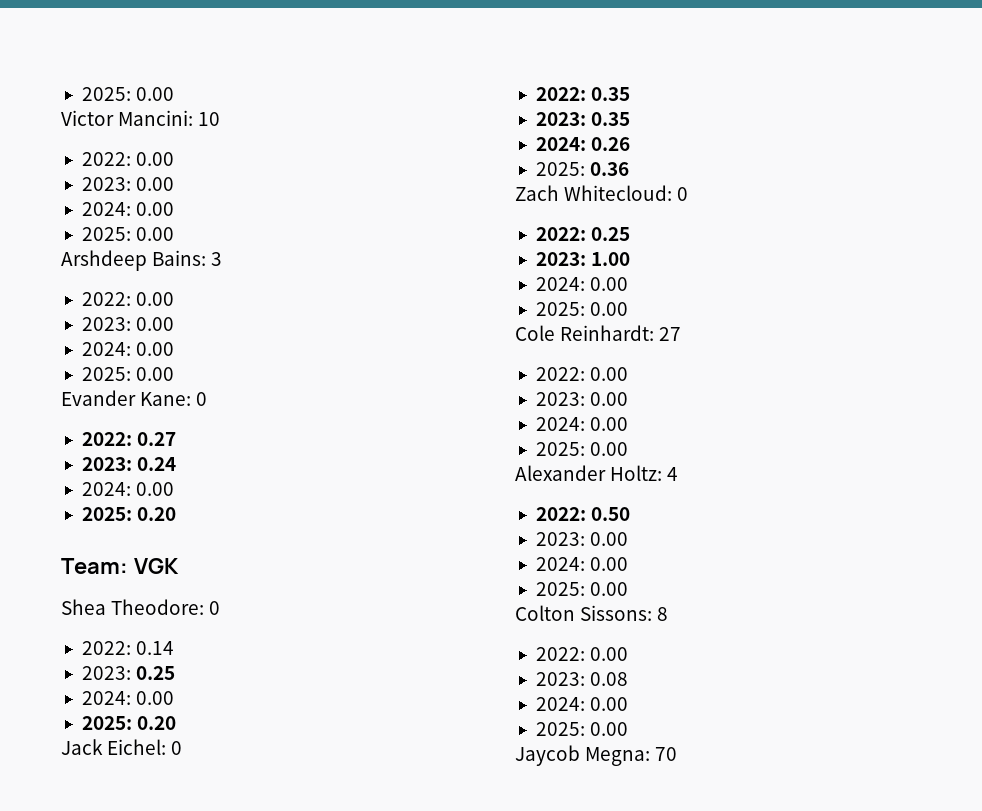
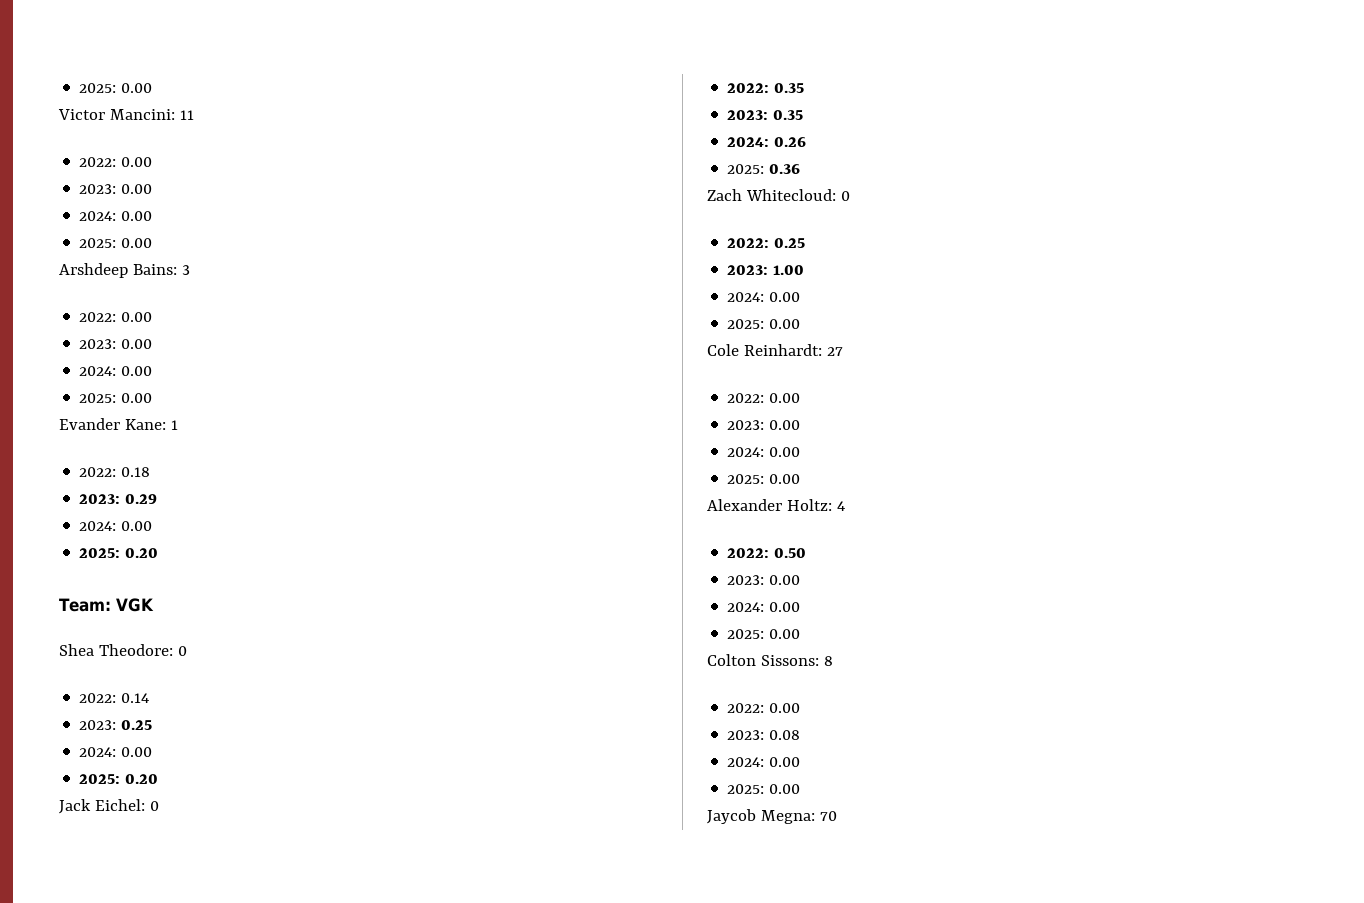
- Victor Mancini: 10
+ Victor Mancini: 11
- Evander Kane: 0
- 2022: 0.27
- 2023: 0.24
+ Evander Kane: 1
+ 2022: 0.18
+ 2023: 0.29

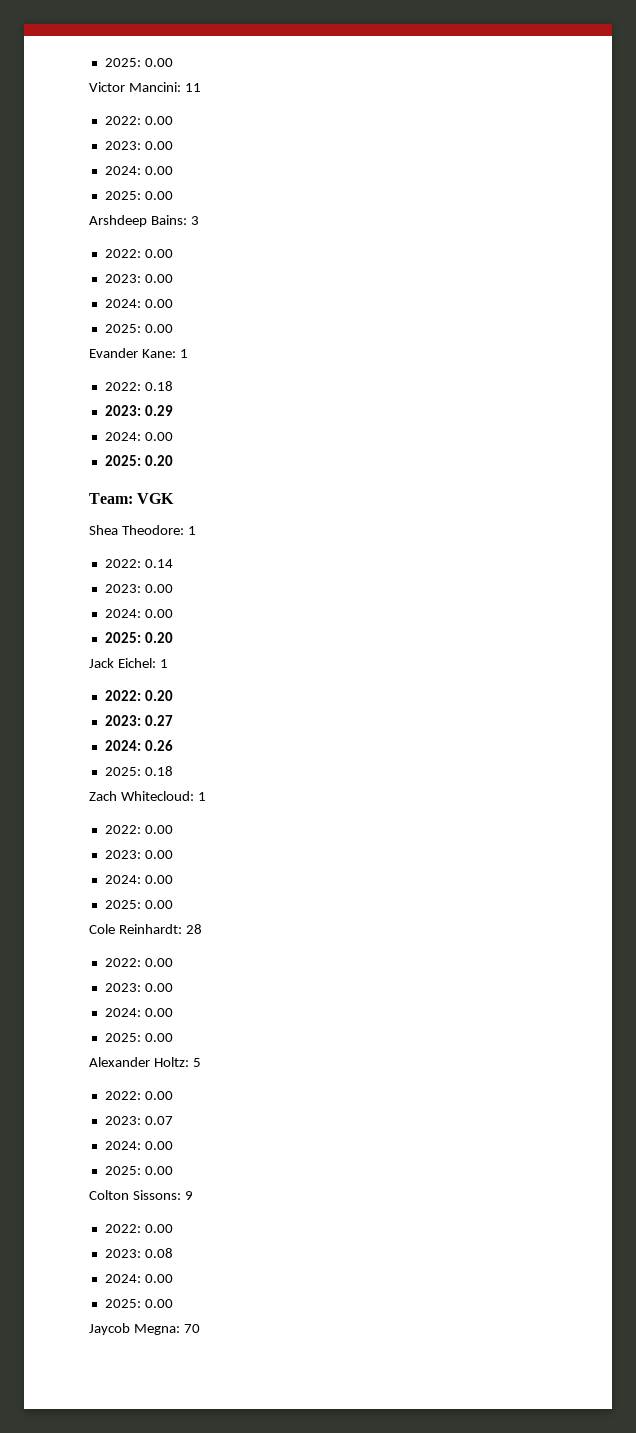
- Shea Theodore: 0
+ Shea Theodore: 1
  2022: 0.14
- 2023: 0.25
+ 2023: 0.00
- Jack Eichel: 0
- 2022: 0.35
- 2023: 0.35
+ Jack Eichel: 1
+ 2022: 0.20
+ 2023: 0.27
- 2025: 0.36
+ 2025: 0.18
- Zach Whitecloud: 0
- 2022: 0.25
- 2023: 1.00
+ Zach Whitecloud: 1
+ 2022: 0.00
+ 2023: 0.00
- Cole Reinhardt: 27
+ Cole Reinhardt: 28
- Alexander Holtz: 4
- 2022: 0.50
- 2023: 0.00
+ Alexander Holtz: 5
+ 2022: 0.00
+ 2023: 0.07
- Colton Sissons: 8
+ Colton Sissons: 9

